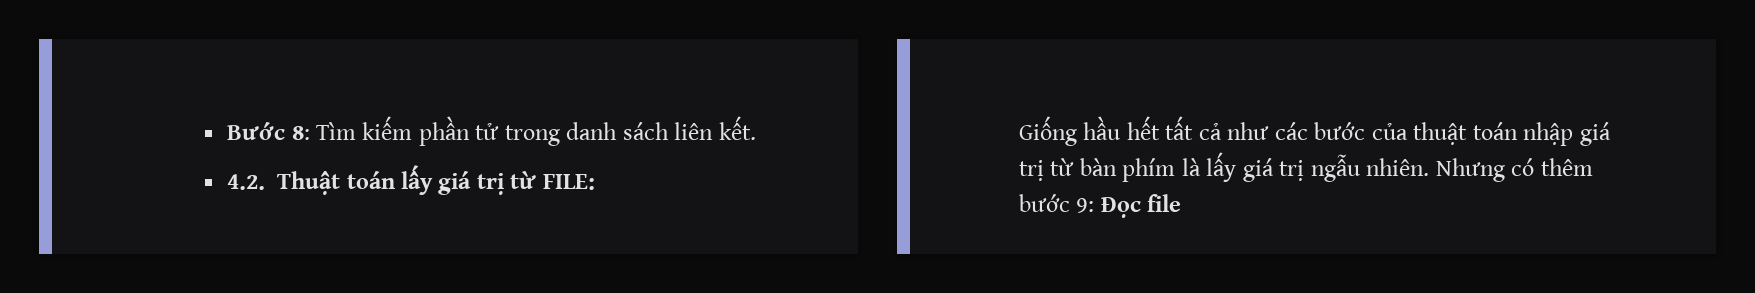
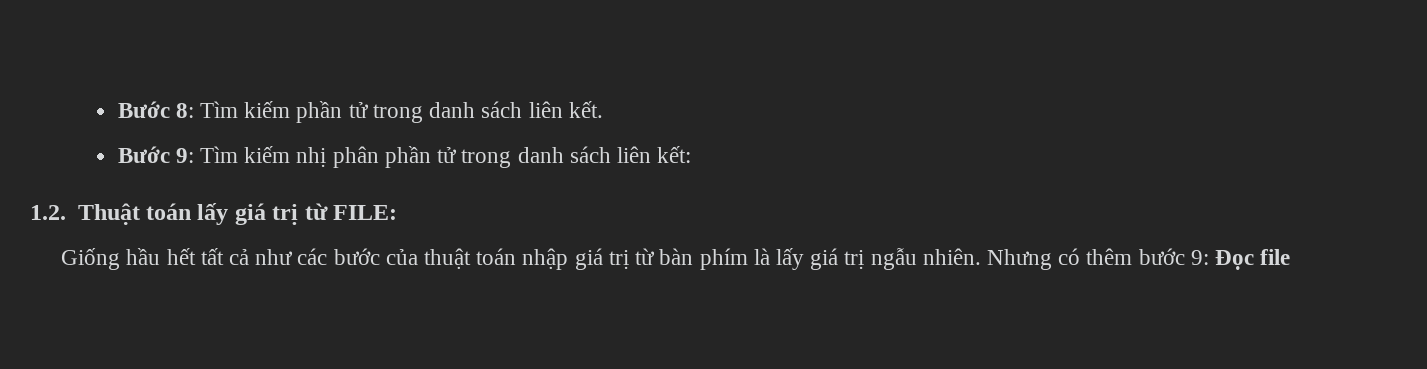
- 4.2. Thuật toán lấy giá trị từ FILE:
+ Bước 9: Tìm kiếm nhị phân phần tử trong danh sách liên kết:
+ 1.2. Thuật toán lấy giá trị từ FILE:

